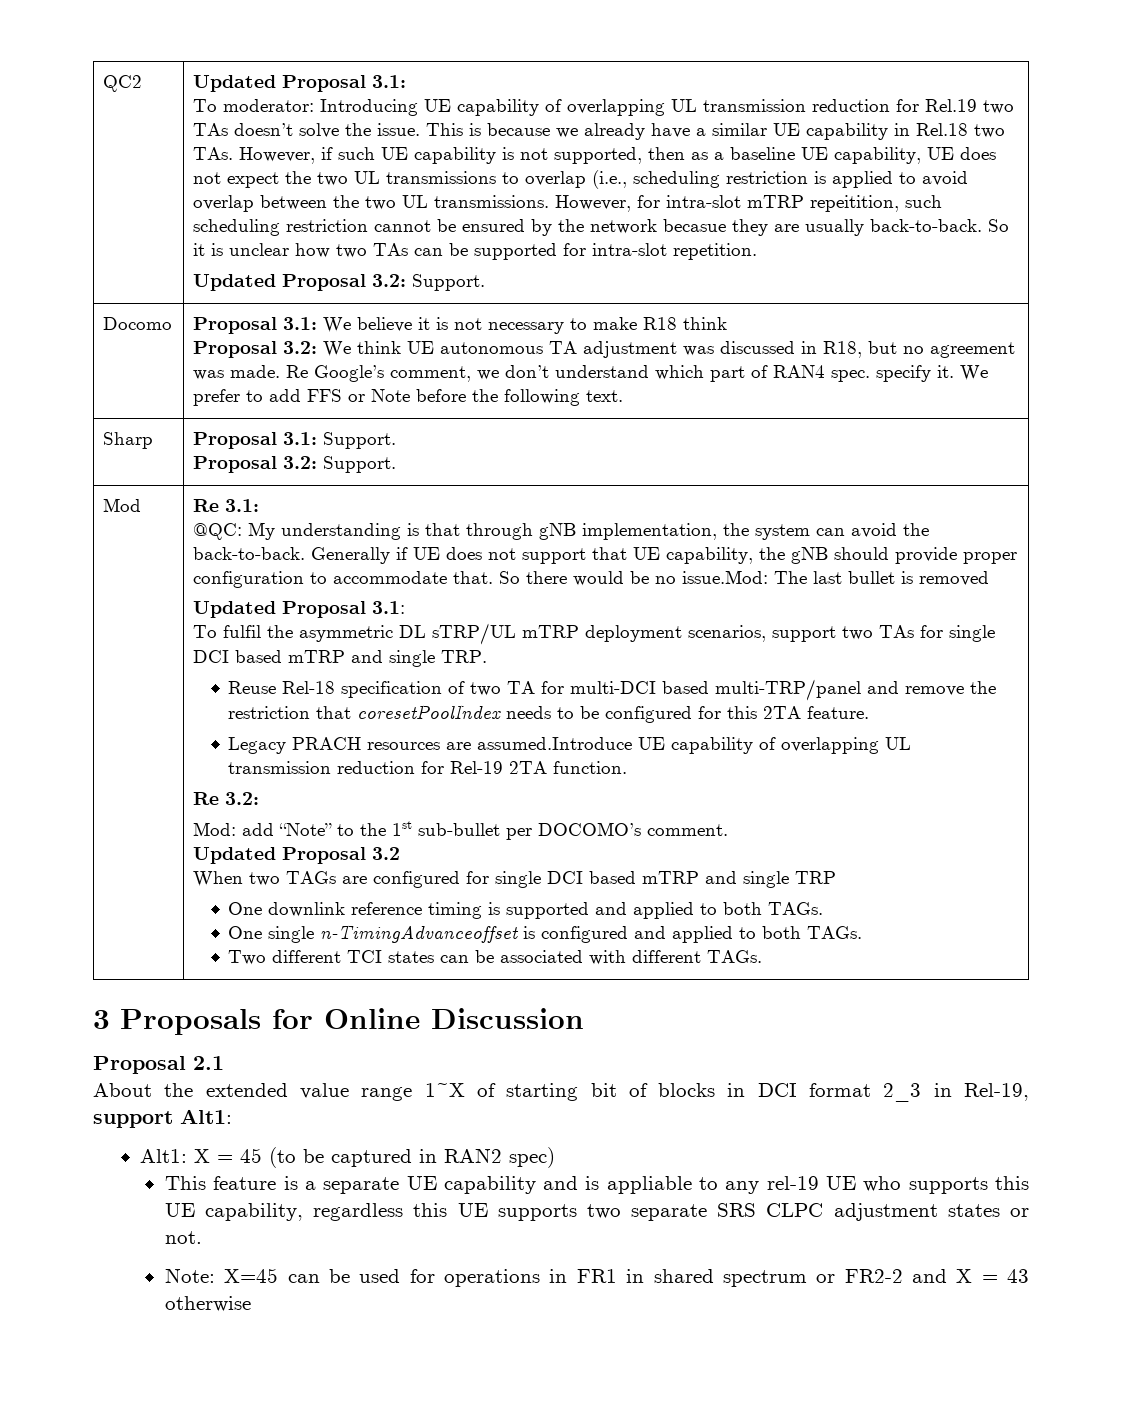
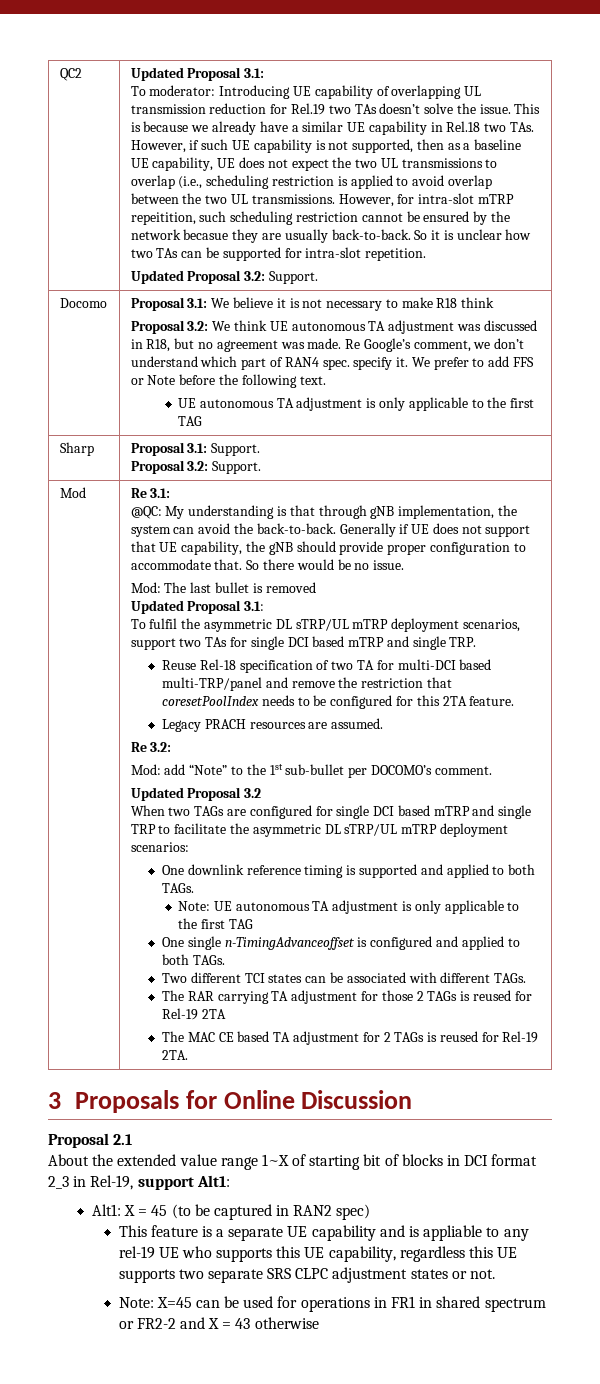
  We prefer to add FFS or Note before the following text.
+ UE autonomous TA adjustment is only applicable to the first TAG
- So there would be no issue.Mod: The last bullet is removed
+ So there would be no issue.
+ Mod: The last bullet is removed
- Legacy PRACH resources are assumed.Introduce UE capability of overlapping UL transmission reduction for Rel-19 2TA function.
+ Legacy PRACH resources are assumed.
- When two TAGs are configured for single DCI based mTRP and single TRP
+ When two TAGs are configured for single DCI based mTRP and single TRP to facilitate the asymmetric DL sTRP/UL mTRP deployment scenarios:
+ Note: UE autonomous TA adjustment is only applicable to the first TAG
+ The RAR carrying TA adjustment for those 2 TAGs is reused for Rel-19 2TA
+ The MAC CE based TA adjustment for 2 TAGs is reused for Rel-19 2TA.

